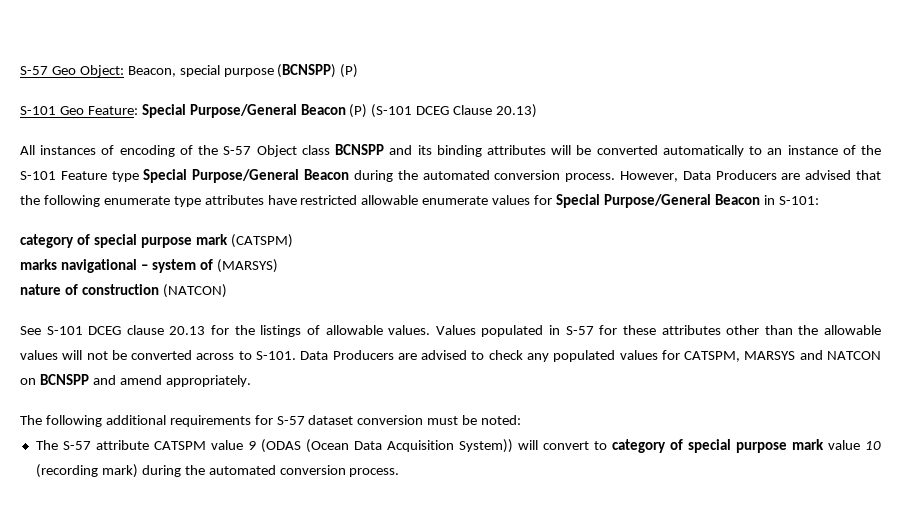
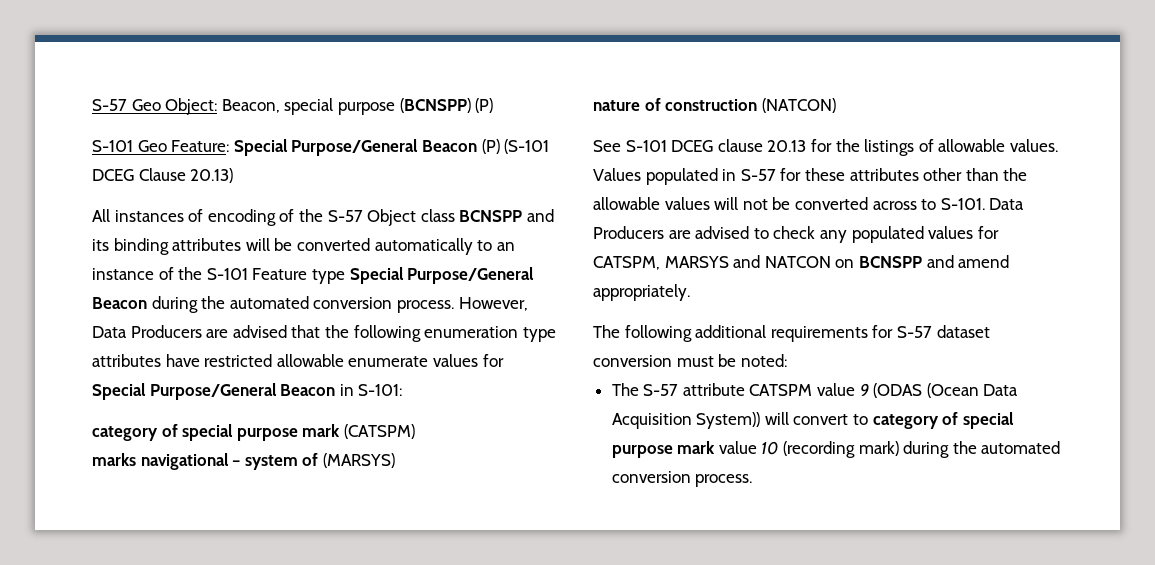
- However, Data Producers are advised that the following enumerate type attributes have restricted allowable enumerate values for Special Purpose/General Beacon in S-101:
+ However, Data Producers are advised that the following enumeration type attributes have restricted allowable enumerate values for Special Purpose/General Beacon in S-101:

